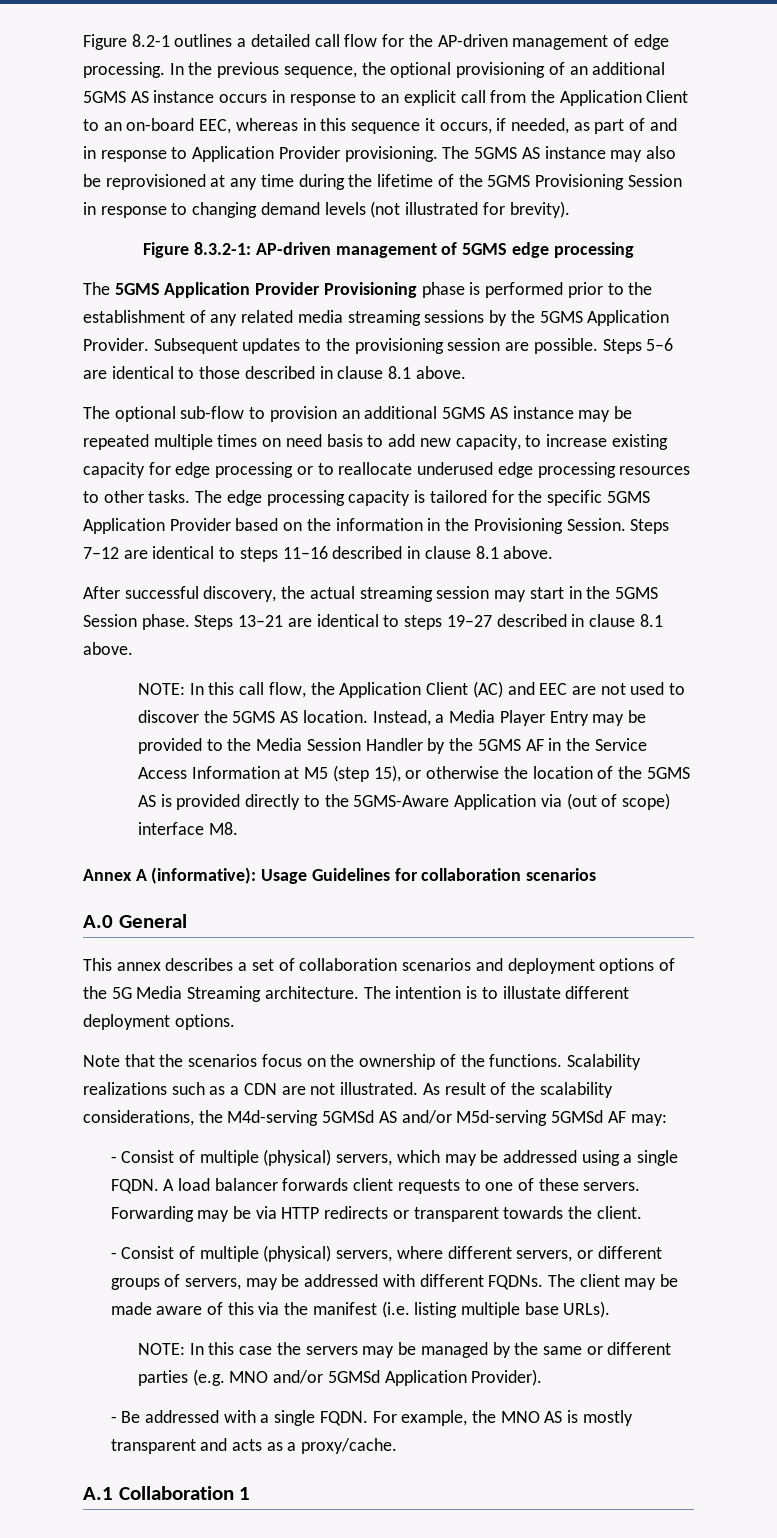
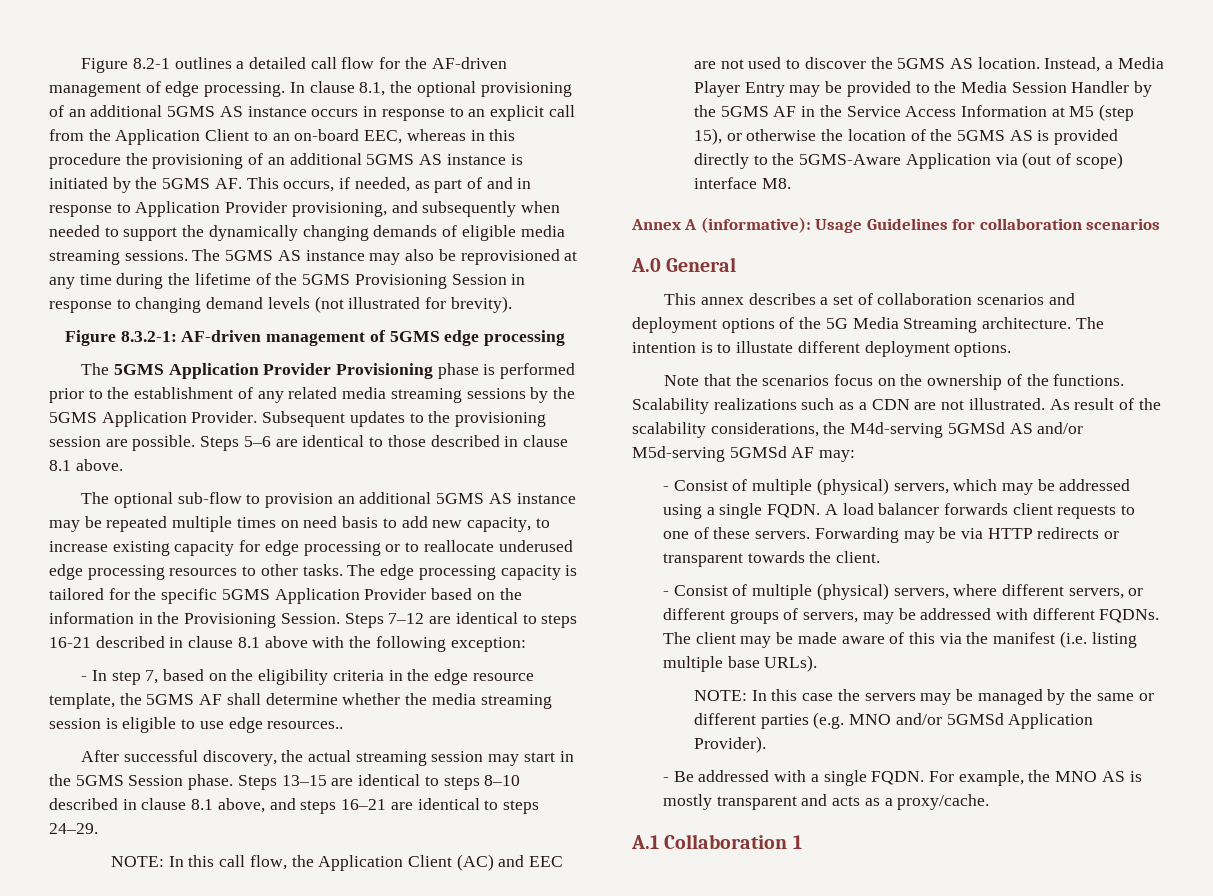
- Figure 8.2-1 outlines a detailed call flow for the AP-driven management of edge processing.
+ Figure 8.2-1 outlines a detailed call flow for the AF-driven management of edge processing.
- In the previous sequence, the optional provisioning of an additional 5GMS AS instance occurs in response to an explicit call from the Application Client to an on-board EEC, whereas in this sequence it occurs, if needed, as part of and in response to Application Provider provisioning.
+ In clause 8.1, the optional provisioning of an additional 5GMS AS instance occurs in response to an explicit call from the Application Client to an on-board EEC, whereas in this procedure the provisioning of an additional 5GMS AS instance is initiated by the 5GMS AF. This occurs, if needed, as part of and in response to Application Provider provisioning, and subsequently when needed to support the dynamically changing demands of eligible media streaming sessions.
- Figure 8.3.2-1: AP-driven management of 5GMS edge processing
+ Figure 8.3.2-1: AF-driven management of 5GMS edge processing
- Steps 7–12 are identical to steps 11–16 described in clause 8.1 above.
+ Steps 7–12 are identical to steps 16-21 described in clause 8.1 above with the following exception:
+ - In step 7, based on the eligibility criteria in the edge resource template, the 5GMS AF shall determine whether the media streaming session is eligible to use edge resources..
- Steps 13–21 are identical to steps 19–27 described in clause 8.1 above.
+ Steps 13–15 are identical to steps 8–10 described in clause 8.1 above, and steps 16–21 are identical to steps 24–29.

